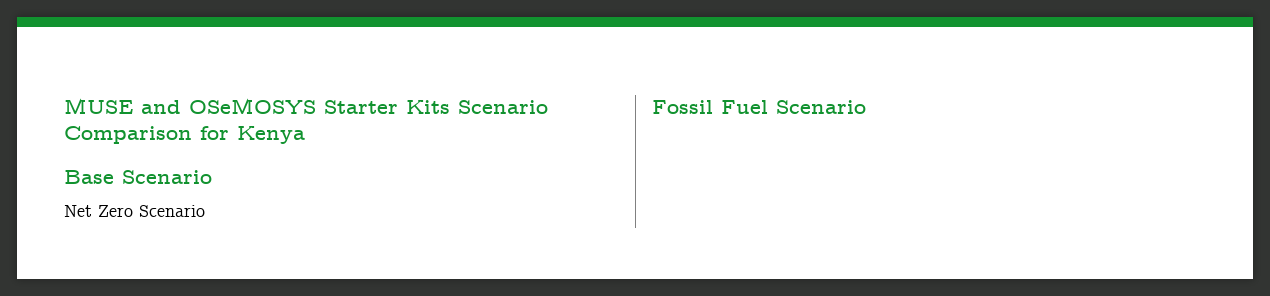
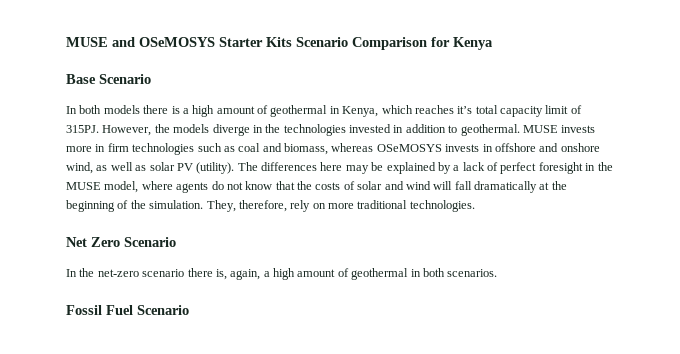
+ In both models there is a high amount of geothermal in Kenya, which reaches it’s total capacity limit of 315PJ. However, the models diverge in the technologies invested in addition to geothermal. MUSE invests more in firm technologies such as coal and biomass, whereas OSeMOSYS invests in offshore and onshore wind, as well as solar PV (utility). The differences here may be explained by a lack of perfect foresight in the MUSE model, where agents do not know that the costs of solar and wind will fall dramatically at the beginning of the simulation. They, therefore, rely on more traditional technologies.
  Net Zero Scenario
+ In the net-zero scenario there is, again, a high amount of geothermal in both scenarios.

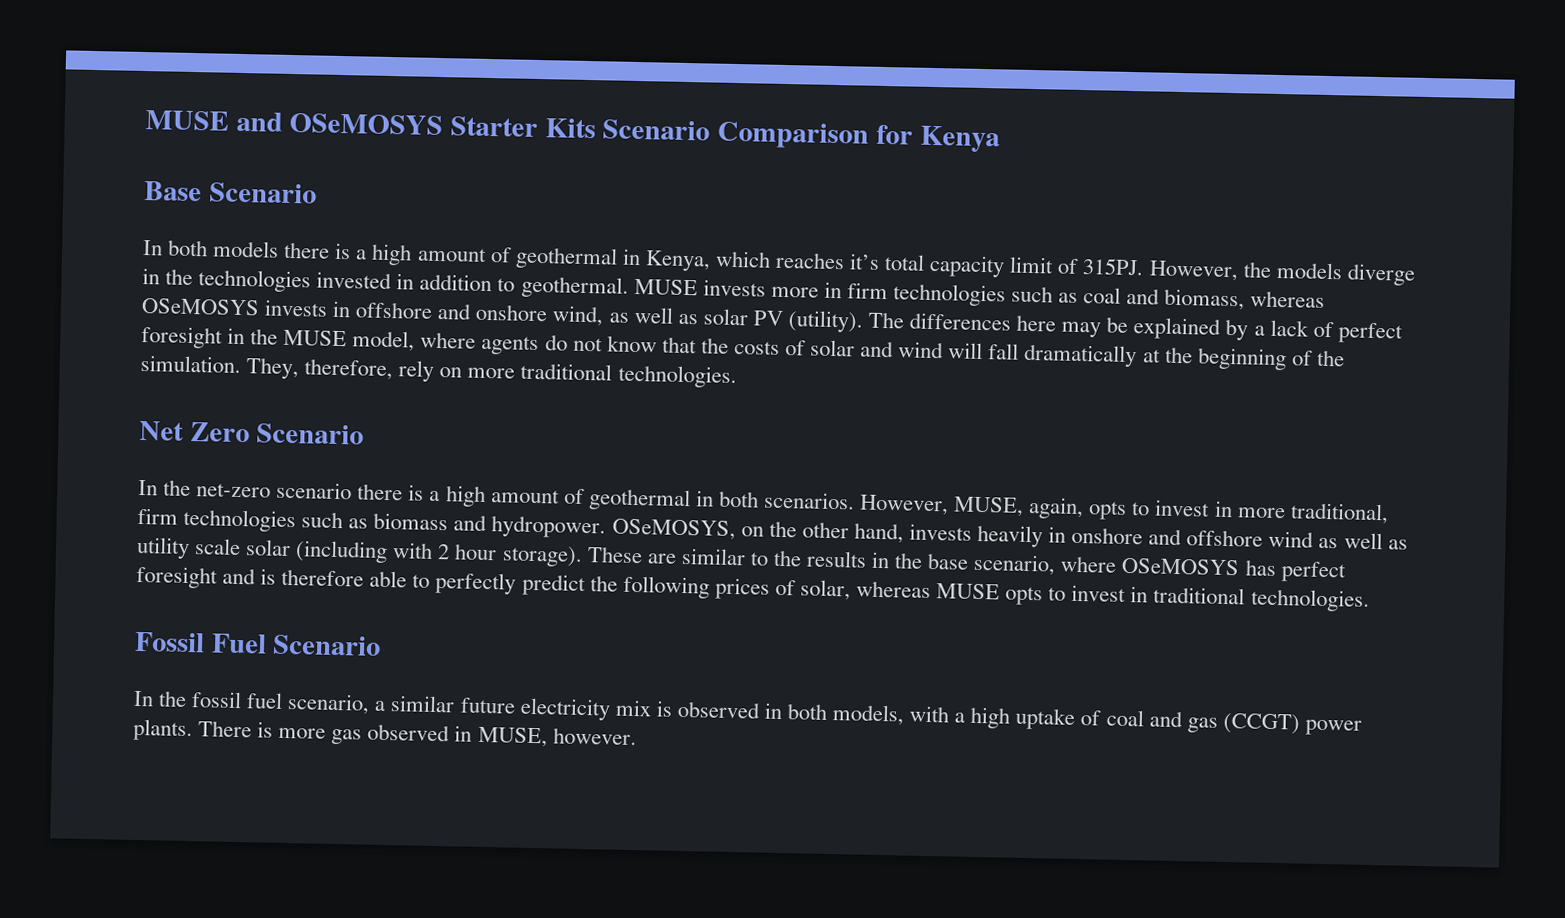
- In the net-zero scenario there is, again, a high amount of geothermal in both scenarios.
+ In the net-zero scenario there is a high amount of geothermal in both scenarios. However, MUSE, again, opts to invest in more traditional, firm technologies such as biomass and hydropower. OSeMOSYS, on the other hand, invests heavily in onshore and offshore wind as well as utility scale solar (including with 2 hour storage). These are similar to the results in the base scenario, where OSeMOSYS has perfect foresight and is therefore able to perfectly predict the following prices of solar, whereas MUSE opts to invest in traditional technologies.
  Fossil Fuel Scenario
+ In the fossil fuel scenario, a similar future electricity mix is observed in both models, with a high uptake of coal and gas (CCGT) power plants. There is more gas observed in MUSE, however.

